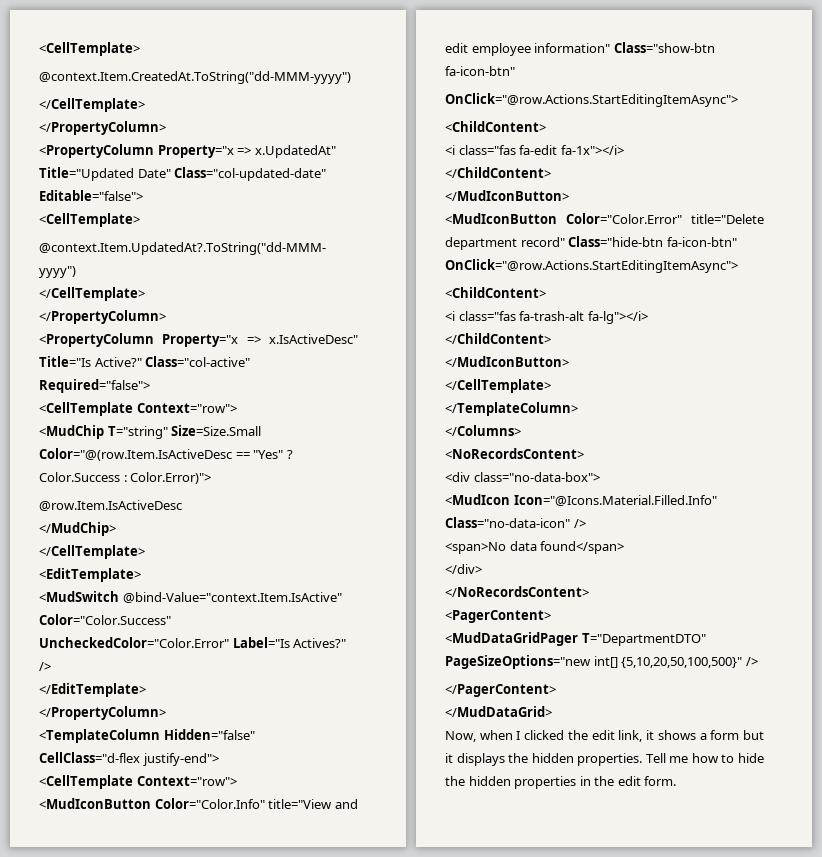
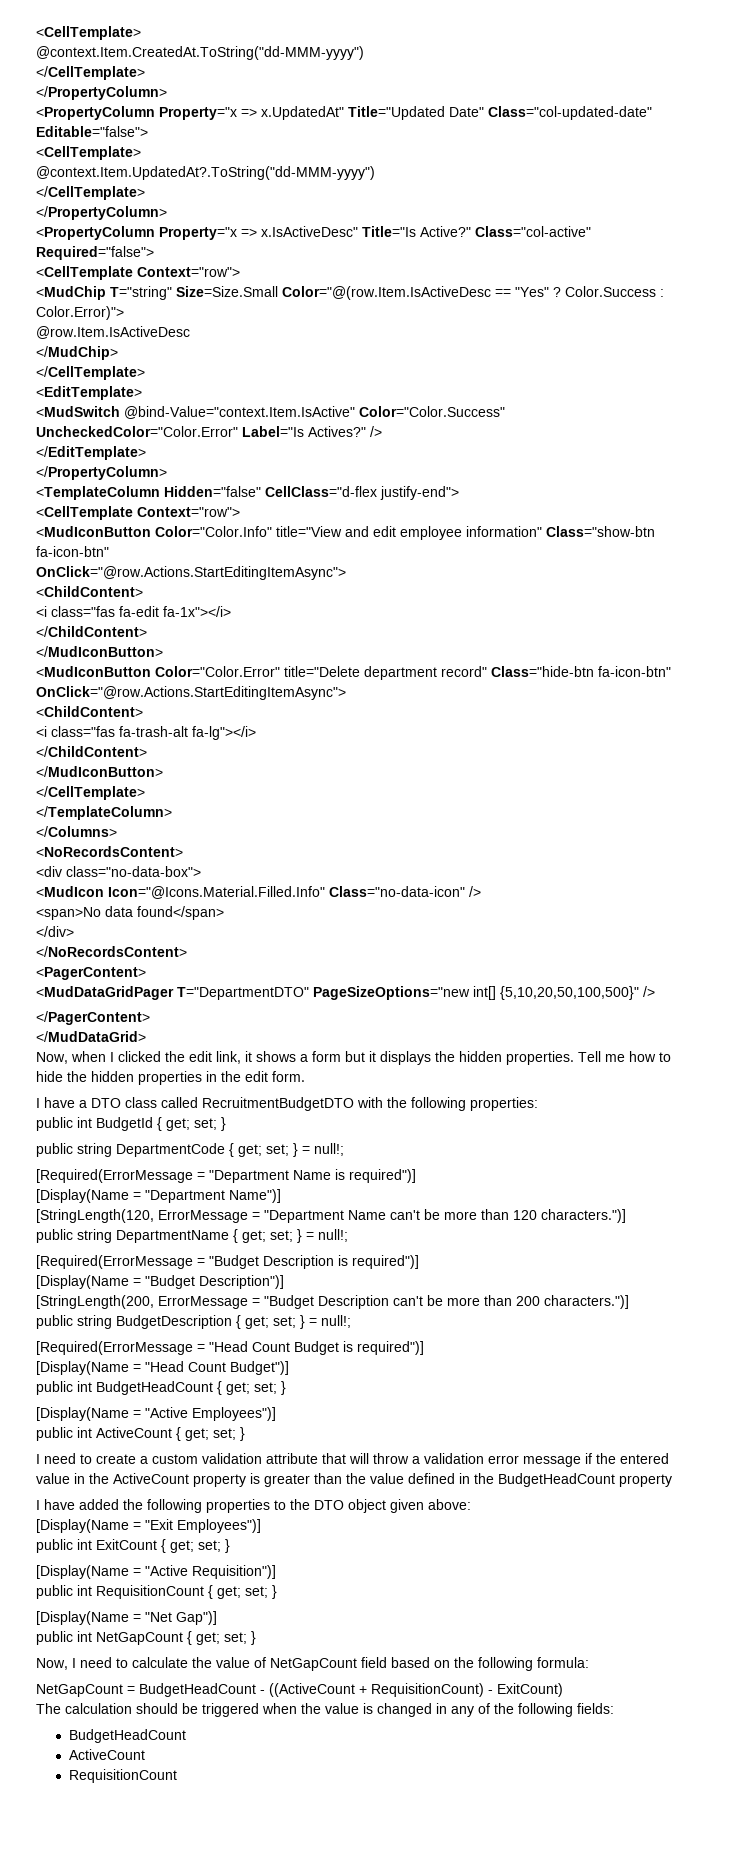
+ I have a DTO class called RecruitmentBudgetDTO with the following properties:
+ public int BudgetId { get; set; }
+ public string DepartmentCode { get; set; } = null!;
+ [Required(ErrorMessage = "Department Name is required")]
+ [Display(Name = "Department Name")]
+ [StringLength(120, ErrorMessage = "Department Name can't be more than 120 characters.")]
+ public string DepartmentName { get; set; } = null!;
+ [Required(ErrorMessage = "Budget Description is required")]
+ [Display(Name = "Budget Description")]
+ [StringLength(200, ErrorMessage = "Budget Description can't be more than 200 characters.")]
+ public string BudgetDescription { get; set; } = null!;
+ [Required(ErrorMessage = "Head Count Budget is required")]
+ [Display(Name = "Head Count Budget")]
+ public int BudgetHeadCount { get; set; }
+ [Display(Name = "Active Employees")]
+ public int ActiveCount { get; set; }
+ I need to create a custom validation attribute that will throw a validation error message if the entered value in the ActiveCount property is greater than the value defined in the BudgetHeadCount property
+ I have added the following properties to the DTO object given above:
+ [Display(Name = "Exit Employees")]
+ public int ExitCount { get; set; }
+ [Display(Name = "Active Requisition")]
+ public int RequisitionCount { get; set; }
+ [Display(Name = "Net Gap")]
+ public int NetGapCount { get; set; }
+ Now, I need to calculate the value of NetGapCount field based on the following formula:
+ NetGapCount = BudgetHeadCount - ((ActiveCount + RequisitionCount) - ExitCount)
+ The calculation should be triggered when the value is changed in any of the following fields:
+ BudgetHeadCount
+ ActiveCount
+ RequisitionCount

